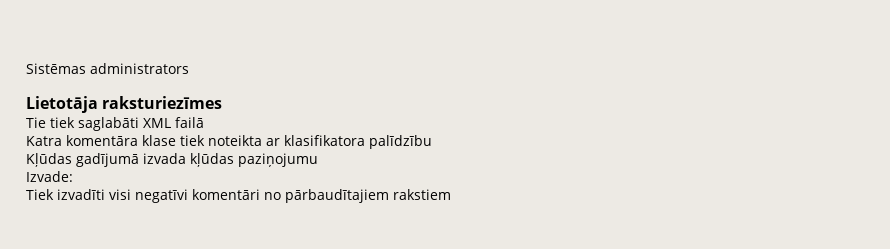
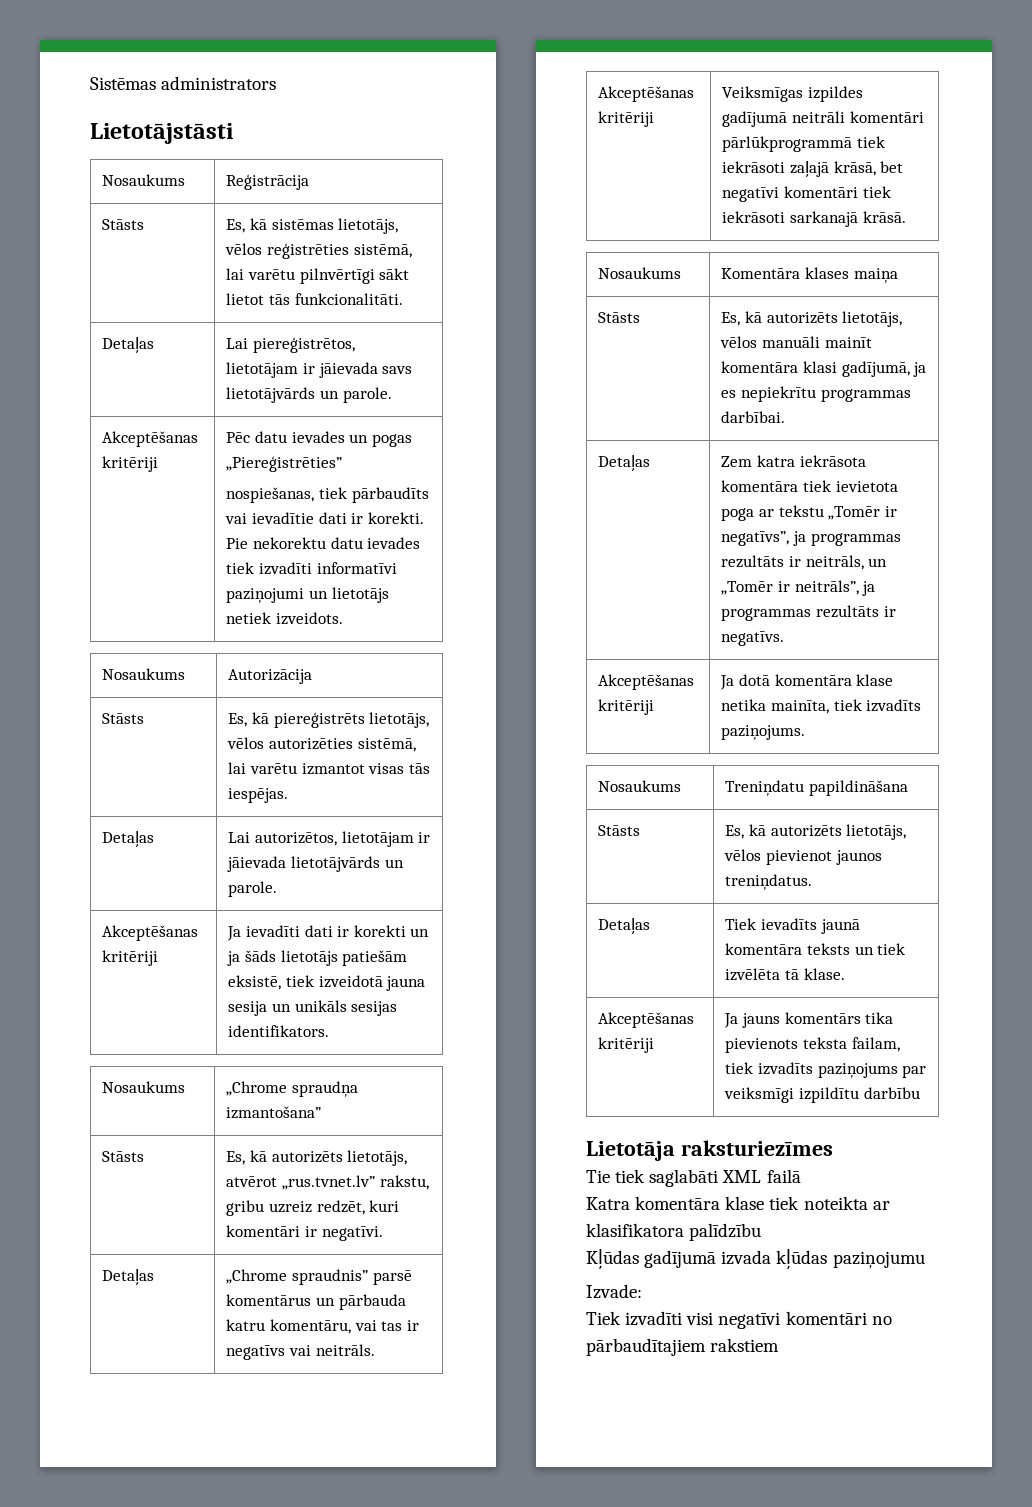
+ Lietotājstāsti
+ Nosaukums | Reģistrācija
+ Stāsts | Es, kā sistēmas lietotājs, vēlos reģistrēties sistēmā, lai varētu pilnvērtīgi sākt lietot tās funkcionalitāti.
+ Detaļas | Lai piereģistrētos, lietotājam ir jāievada savs lietotājvārds un parole.
+ Akceptēšanas kritēriji | Pēc datu ievades un pogas „Piereģistrēties”
+ nospiešanas, tiek pārbaudīts vai ievadītie dati ir korekti. Pie nekorektu datu ievades tiek izvadīti informatīvi paziņojumi un lietotājs netiek izveidots.
+ Nosaukums | Autorizācija
+ Stāsts | Es, kā piereģistrēts lietotājs, vēlos autorizēties sistēmā, lai varētu izmantot visas tās iespējas.
+ Detaļas | Lai autorizētos, lietotājam ir jāievada lietotājvārds un parole.
+ Akceptēšanas kritēriji | Ja ievadīti dati ir korekti un ja šāds lietotājs patiešām eksistē, tiek izveidotā jauna sesija un unikāls sesijas identifikators.
+ Nosaukums | „Chrome spraudņa izmantošana”
+ Stāsts | Es, kā autorizēts lietotājs, atvērot „rus.tvnet.lv” rakstu, gribu uzreiz redzēt, kuri komentāri ir negatīvi.
+ Detaļas | „Chrome spraudnis” parsē komentārus un pārbauda katru komentāru, vai tas ir negatīvs vai neitrāls.
+ Akceptēšanas kritēriji | Veiksmīgas izpildes gadījumā neitrāli komentāri pārlūkprogrammā tiek iekrāsoti zaļajā krāsā, bet negatīvi komentāri tiek iekrāsoti sarkanajā krāsā.
+ Nosaukums | Komentāra klases maiņa
+ Stāsts | Es, kā autorizēts lietotājs, vēlos manuāli mainīt komentāra klasi gadījumā, ja es nepiekrītu programmas darbībai.
+ Detaļas | Zem katra iekrāsota komentāra tiek ievietota poga ar tekstu „Tomēr ir negatīvs”, ja programmas rezultāts ir neitrāls, un „Tomēr ir neitrāls”, ja programmas rezultāts ir negatīvs.
+ Akceptēšanas kritēriji | Ja dotā komentāra klase netika mainīta, tiek izvadīts paziņojums.
+ Nosaukums | Treniņdatu papildināšana
+ Stāsts | Es, kā autorizēts lietotājs, vēlos pievienot jaunos treniņdatus.
+ Detaļas | Tiek ievadīts jaunā komentāra teksts un tiek izvēlēta tā klase.
+ Akceptēšanas kritēriji | Ja jauns komentārs tika pievienots teksta failam, tiek izvadīts paziņojums par veiksmīgi izpildītu darbību

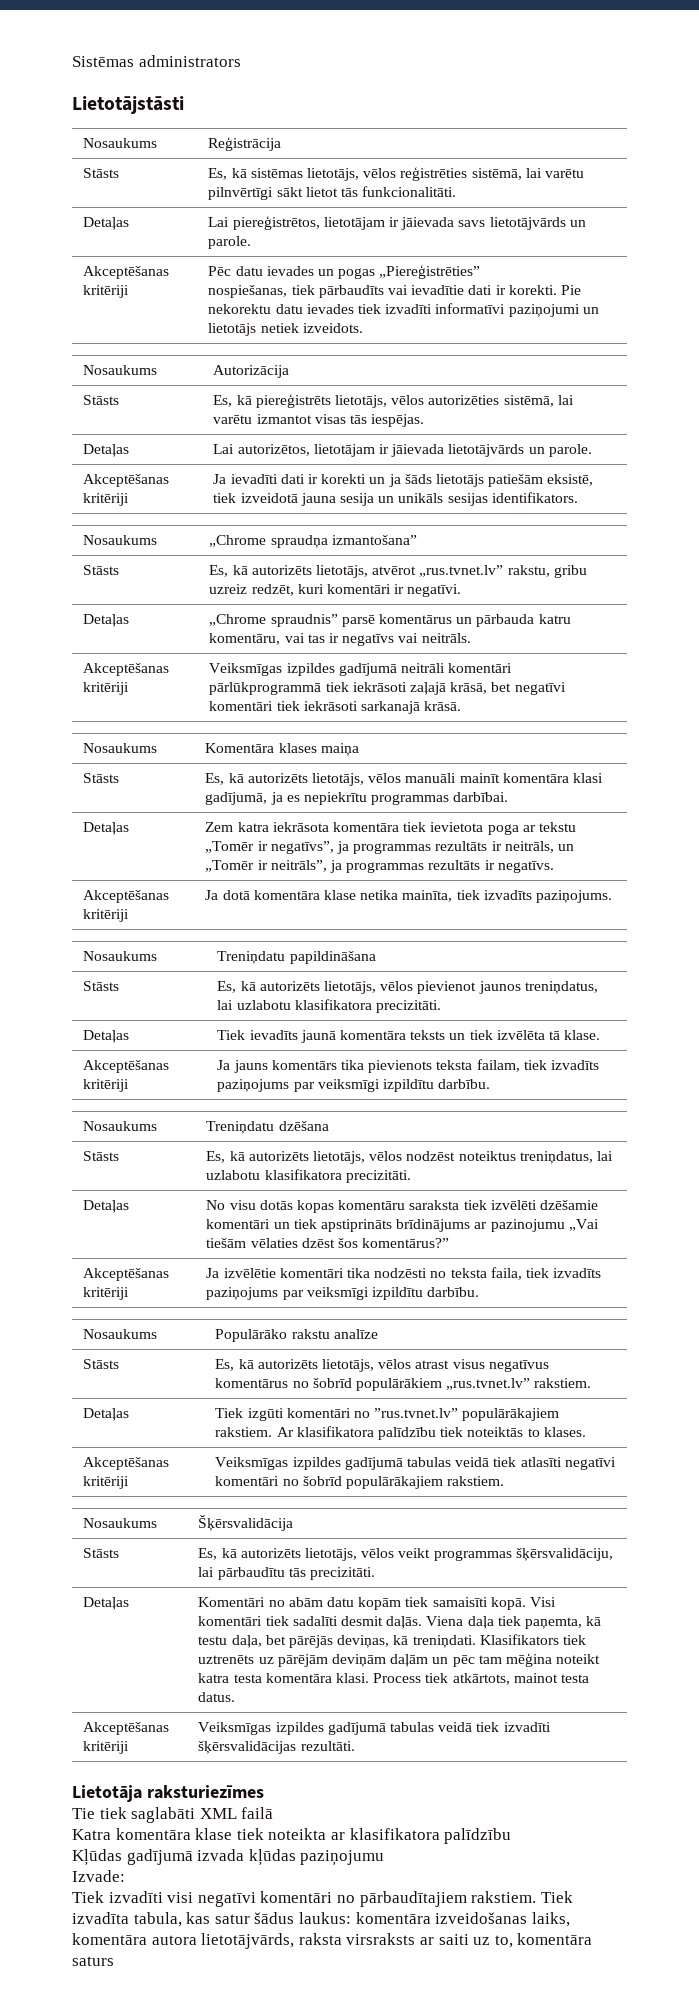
- Stāsts | Es, kā autorizēts lietotājs, vēlos pievienot jaunos treniņdatus.
+ Stāsts | Es, kā autorizēts lietotājs, vēlos pievienot jaunos treniņdatus, lai uzlabotu klasifikatora precizitāti.
- Akceptēšanas kritēriji | Ja jauns komentārs tika pievienots teksta failam, tiek izvadīts paziņojums par veiksmīgi izpildītu darbību
+ Akceptēšanas kritēriji | Ja jauns komentārs tika pievienots teksta failam, tiek izvadīts paziņojums par veiksmīgi izpildītu darbību.
+ Nosaukums | Treniņdatu dzēšana
+ Stāsts | Es, kā autorizēts lietotājs, vēlos nodzēst noteiktus treniņdatus, lai uzlabotu klasifikatora precizitāti.
+ Detaļas | No visu dotās kopas komentāru saraksta tiek izvēlēti dzēšamie komentāri un tiek apstiprināts brīdinājums ar pazinojumu „Vai tiešām vēlaties dzēst šos komentārus?”
+ Akceptēšanas kritēriji | Ja izvēlētie komentāri tika nodzēsti no teksta faila, tiek izvadīts paziņojums par veiksmīgi izpildītu darbību.
+ Nosaukums | Populārāko rakstu analīze
+ Stāsts | Es, kā autorizēts lietotājs, vēlos atrast visus negatīvus komentārus no šobrīd populārākiem „rus.tvnet.lv” rakstiem.
+ Detaļas | Tiek izgūti komentāri no ”rus.tvnet.lv” populārākajiem rakstiem. Ar klasifikatora palīdzību tiek noteiktās to klases.
+ Akceptēšanas kritēriji | Veiksmīgas izpildes gadījumā tabulas veidā tiek atlasīti negatīvi komentāri no šobrīd populārākajiem rakstiem.
+ Nosaukums | Šķērsvalidācija
+ Stāsts | Es, kā autorizēts lietotājs, vēlos veikt programmas šķērsvalidāciju, lai pārbaudītu tās precizitāti.
+ Detaļas | Komentāri no abām datu kopām tiek samaisīti kopā. Visi komentāri tiek sadalīti desmit daļās. Viena daļa tiek paņemta, kā testu daļa, bet pārējās deviņas, kā treniņdati. Klasifikators tiek uztrenēts uz pārējām deviņām daļām un pēc tam mēģina noteikt katra testa komentāra klasi. Process tiek atkārtots, mainot testa datus.
+ Akceptēšanas kritēriji | Veiksmīgas izpildes gadījumā tabulas veidā tiek izvadīti šķērsvalidācijas rezultāti.
- Tiek izvadīti visi negatīvi komentāri no pārbaudītajiem rakstiem
+ Tiek izvadīti visi negatīvi komentāri no pārbaudītajiem rakstiem. Tiek izvadīta tabula, kas satur šādus laukus: komentāra izveidošanas laiks, komentāra autora lietotājvārds, raksta virsraksts ar saiti uz to, komentāra saturs

